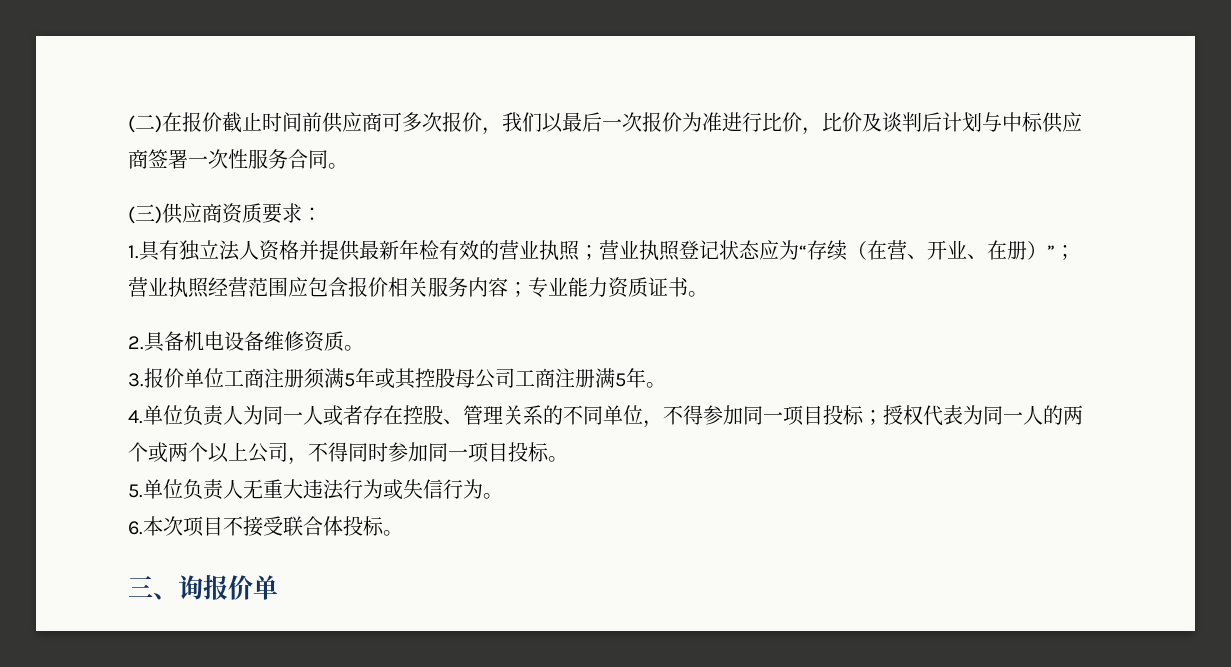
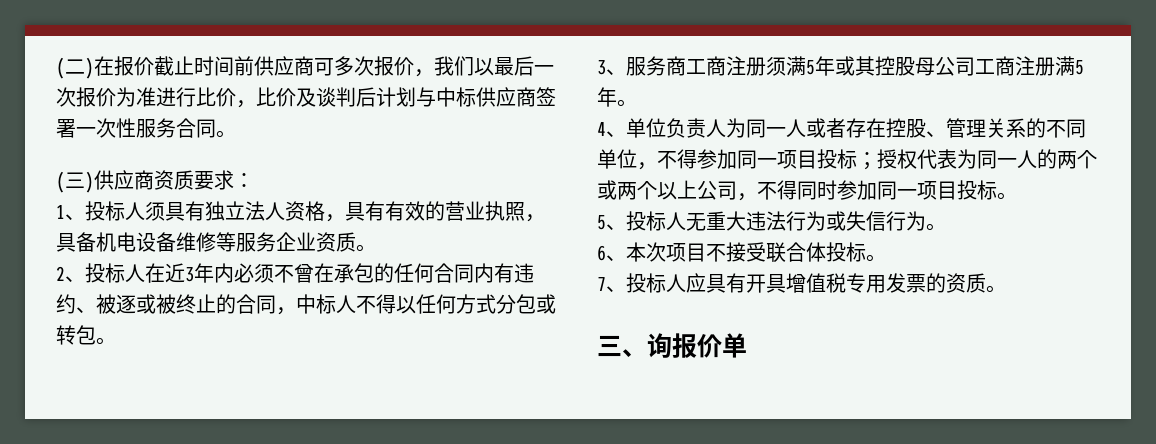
- 1.具有独立法人资格并提供最新年检有效的营业执照；营业执照登记状态应为“存续（在营、开业、在册）”；营业执照经营范围应包含报价相关服务内容；专业能力资质证书。
- 2.具备机电设备维修资质。
- 3.报价单位工商注册须满5年或其控股母公司工商注册满5年。
+ 1、投标人须具有独立法人资格，具有有效的营业执照，具备机电设备维修等服务企业资质。
+ 2、投标人在近3年内必须不曾在承包的任何合同内有违约、被逐或被终止的合同，中标人不得以任何方式分包或转包。
+ 3、服务商工商注册须满5年或其控股母公司工商注册满5年。
- 4.单位负责人为同一人或者存在控股、管理关系的不同单位，不得参加同一项目投标；授权代表为同一人的两个或两个以上公司，不得同时参加同一项目投标。
+ 4、单位负责人为同一人或者存在控股、管理关系的不同单位，不得参加同一项目投标；授权代表为同一人的两个或两个以上公司，不得同时参加同一项目投标。
- 5.单位负责人无重大违法行为或失信行为。
+ 5、投标人无重大违法行为或失信行为。
- 6.本次项目不接受联合体投标。
+ 6、本次项目不接受联合体投标。
+ 7、投标人应具有开具增值税专用发票的资质。

